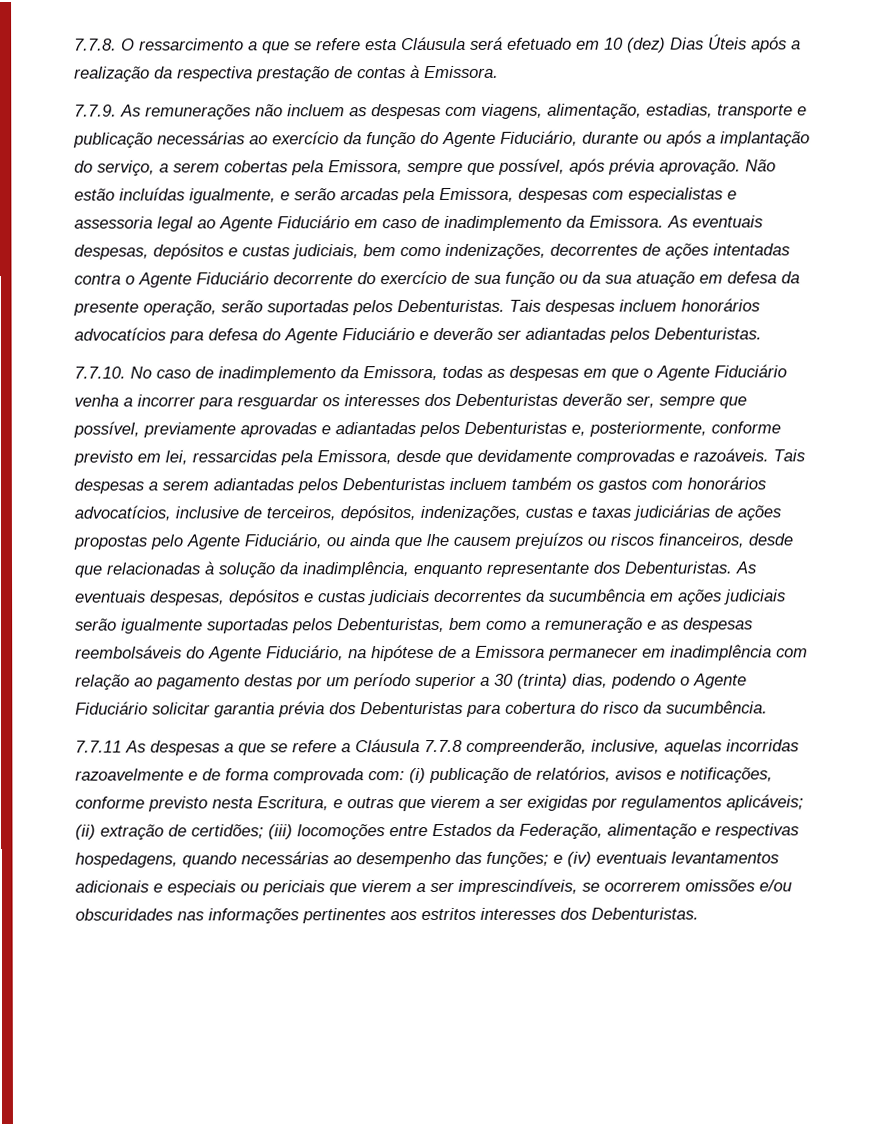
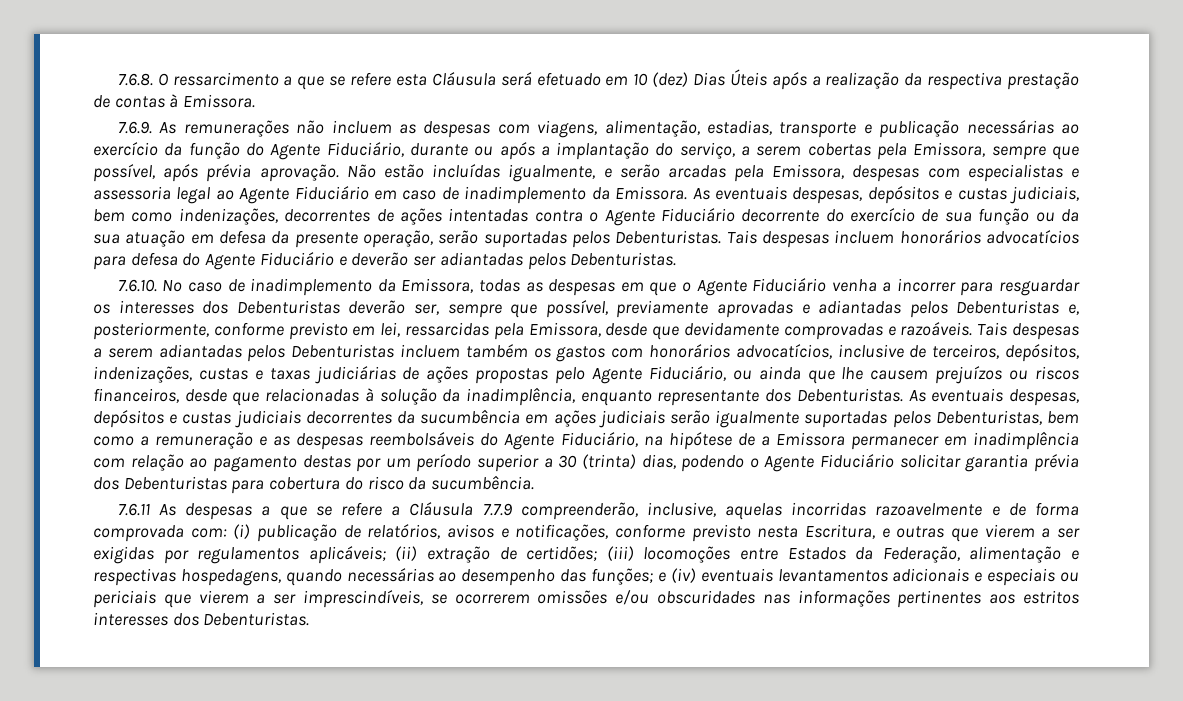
- 7.7.8. O ressarcimento a que se refere esta Cláusula será efetuado em 10 (dez) Dias Úteis após a realização da respectiva prestação de contas à Emissora.
+ 7.6.8. O ressarcimento a que se refere esta Cláusula será efetuado em 10 (dez) Dias Úteis após a realização da respectiva prestação de contas à Emissora.
- 7.7.9. As remunerações não incluem as despesas com viagens, alimentação, estadias, transporte e publicação necessárias ao exercício da função do Agente Fiduciário, durante ou após a implantação do serviço, a serem cobertas pela Emissora, sempre que possível, após prévia aprovação.
+ 7.6.9. As remunerações não incluem as despesas com viagens, alimentação, estadias, transporte e publicação necessárias ao exercício da função do Agente Fiduciário, durante ou após a implantação do serviço, a serem cobertas pela Emissora, sempre que possível, após prévia aprovação.
- 7.7.10. No caso de inadimplemento da Emissora, todas as despesas em que o Agente Fiduciário venha a incorrer para resguardar os interesses dos Debenturistas deverão ser, sempre que possível, previamente aprovadas e adiantadas pelos Debenturistas e, posteriormente, conforme previsto em lei, ressarcidas pela Emissora, desde que devidamente comprovadas e razoáveis.
+ 7.6.10. No caso de inadimplemento da Emissora, todas as despesas em que o Agente Fiduciário venha a incorrer para resguardar os interesses dos Debenturistas deverão ser, sempre que possível, previamente aprovadas e adiantadas pelos Debenturistas e, posteriormente, conforme previsto em lei, ressarcidas pela Emissora, desde que devidamente comprovadas e razoáveis.
- 7.7.11 As despesas a que se refere a Cláusula 7.7.8 compreenderão, inclusive, aquelas incorridas razoavelmente e de forma comprovada com:
+ 7.6.11 As despesas a que se refere a Cláusula 7.7.9 compreenderão, inclusive, aquelas incorridas razoavelmente e de forma comprovada com:

